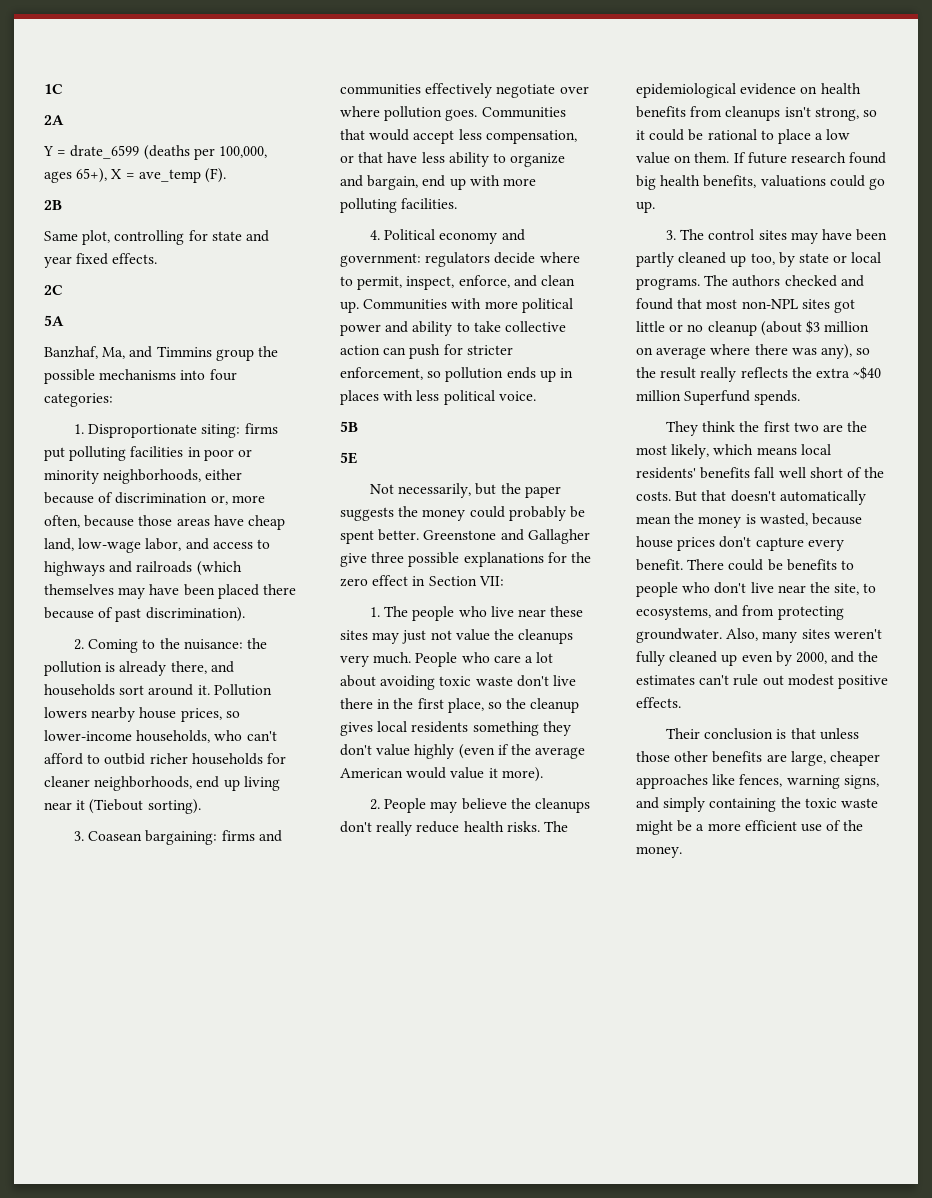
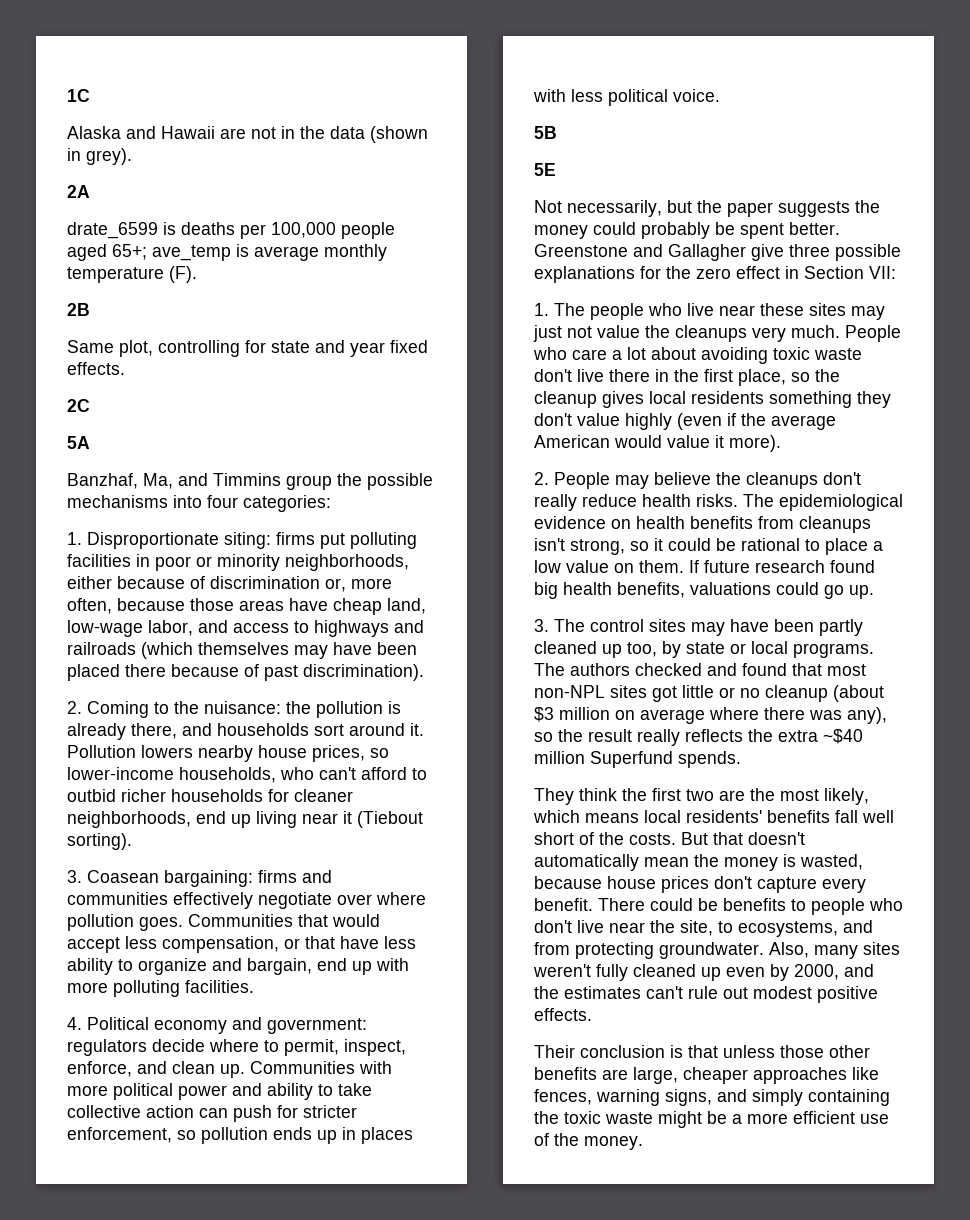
+ Alaska and Hawaii are not in the data (shown in grey).
  2A
- Y = drate_6599 (deaths per 100,000, ages 65+), X = ave_temp (F).
+ drate_6599 is deaths per 100,000 people aged 65+; ave_temp is average monthly temperature (F).

